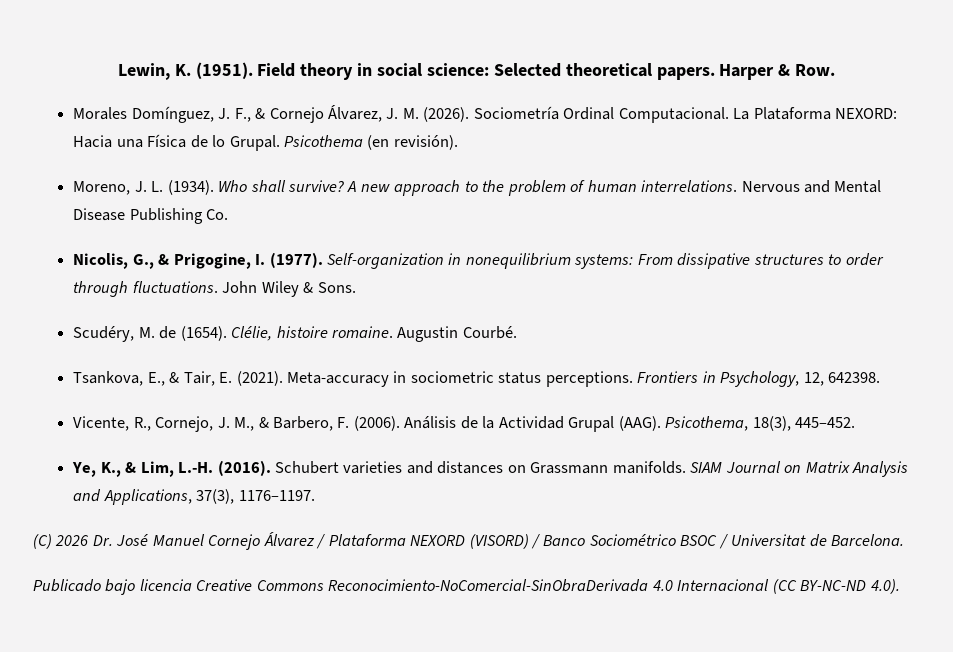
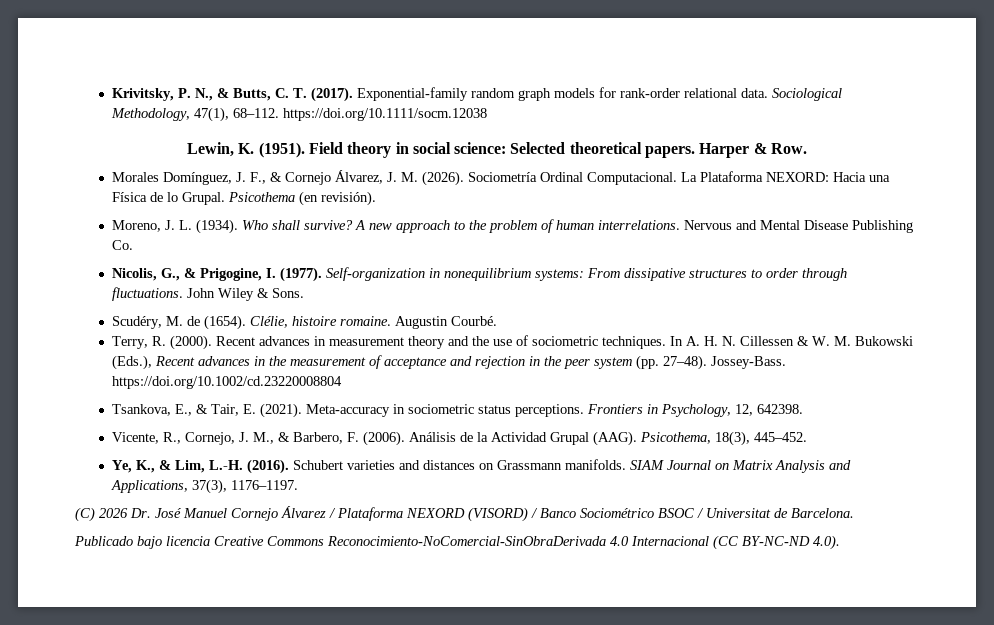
+ Krivitsky, P. N., & Butts, C. T. (2017). Exponential-family random graph models for rank-order relational data. Sociological Methodology, 47(1), 68–112. https://doi.org/10.1111/socm.12038
+ Terry, R. (2000). Recent advances in measurement theory and the use of sociometric techniques. In A. H. N. Cillessen & W. M. Bukowski (Eds.), Recent advances in the measurement of acceptance and rejection in the peer system (pp. 27–48). Jossey-Bass. https://doi.org/10.1002/cd.23220008804

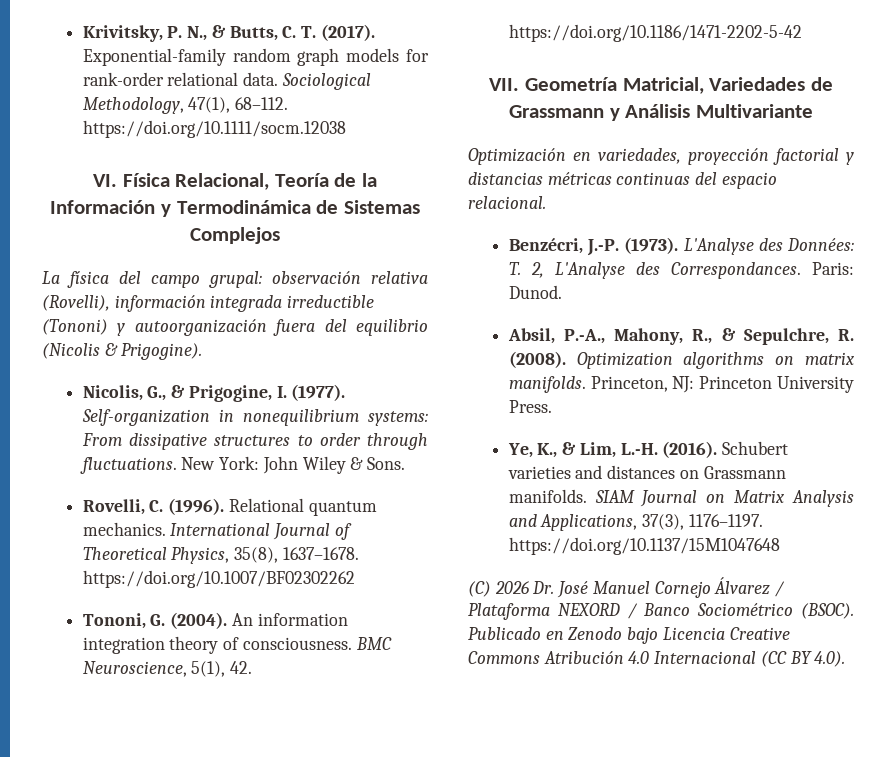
- Lewin, K. (1951). Field theory in social science: Selected theoretical papers. Harper & Row.
- Morales Domínguez, J. F., & Cornejo Álvarez, J. M. (2026). Sociometría Ordinal Computacional. La Plataforma NEXORD: Hacia una Física de lo Grupal. Psicothema (en revisión).
- Moreno, J. L. (1934). Who shall survive? A new approach to the problem of human interrelations. Nervous and Mental Disease Publishing Co.
+ VI. Física Relacional, Teoría de la Información y Termodinámica de Sistemas Complejos
+ La física del campo grupal: observación relativa (Rovelli), información integrada irreductible (Tononi) y autoorganización fuera del equilibrio (Nicolis & Prigogine).
- John Wiley & Sons.
+ New York: John Wiley & Sons.
- Scudéry, M. de (1654). Clélie, histoire romaine. Augustin Courbé.
- Terry, R. (2000). Recent advances in measurement theory and the use of sociometric techniques. In A. H. N. Cillessen & W. M. Bukowski (Eds.), Recent advances in the measurement of acceptance and rejection in the peer system (pp. 27–48). Jossey-Bass. https://doi.org/10.1002/cd.23220008804
- Tsankova, E., & Tair, E. (2021). Meta-accuracy in sociometric status perceptions. Frontiers in Psychology, 12, 642398.
- Vicente, R., Cornejo, J. M., & Barbero, F. (2006). Análisis de la Actividad Grupal (AAG). Psicothema, 18(3), 445–452.
+ Rovelli, C. (1996). Relational quantum mechanics. International Journal of Theoretical Physics, 35(8), 1637–1678. https://doi.org/10.1007/BF02302262
+ Tononi, G. (2004). An information integration theory of consciousness. BMC Neuroscience, 5(1), 42. https://doi.org/10.1186/1471-2202-5-42
+ VII. Geometría Matricial, Variedades de Grassmann y Análisis Multivariante
+ Optimización en variedades, proyección factorial y distancias métricas continuas del espacio relacional.
+ Benzécri, J.-P. (1973). L'Analyse des Données: T. 2, L'Analyse des Correspondances. Paris: Dunod.
+ Absil, P.-A., Mahony, R., & Sepulchre, R. (2008). Optimization algorithms on matrix manifolds. Princeton, NJ: Princeton University Press.
- SIAM Journal on Matrix Analysis and Applications, 37(3), 1176–1197.
+ SIAM Journal on Matrix Analysis and Applications, 37(3), 1176–1197. https://doi.org/10.1137/15M1047648
- (C) 2026 Dr. José Manuel Cornejo Álvarez / Plataforma NEXORD (VISORD) / Banco Sociométrico BSOC / Universitat de Barcelona.
- Publicado bajo licencia Creative Commons Reconocimiento-NoComercial-SinObraDerivada 4.0 Internacional (CC BY-NC-ND 4.0).
+ (C) 2026 Dr. José Manuel Cornejo Álvarez / Plataforma NEXORD / Banco Sociométrico (BSOC). Publicado en Zenodo bajo Licencia Creative Commons Atribución 4.0 Internacional (CC BY 4.0).

